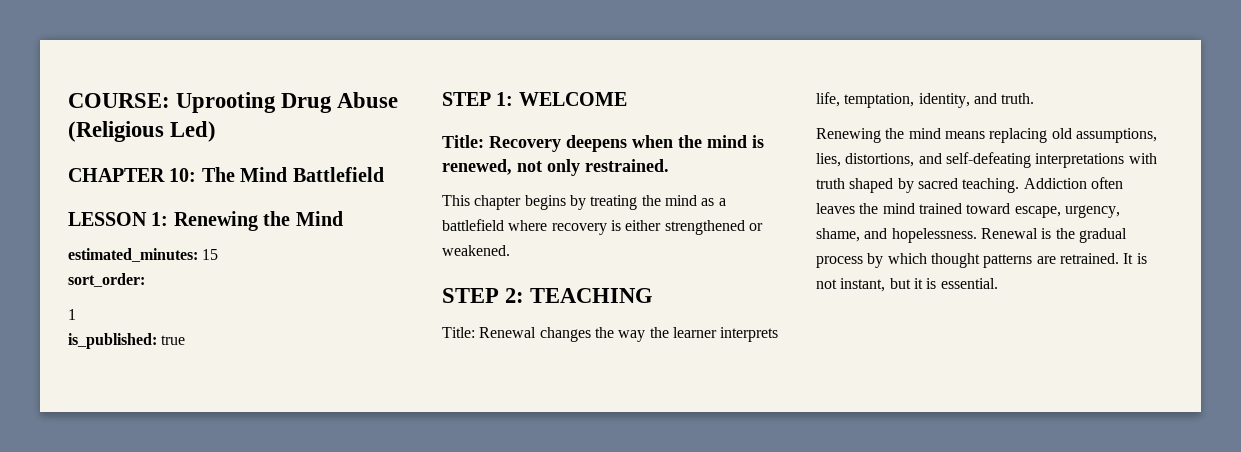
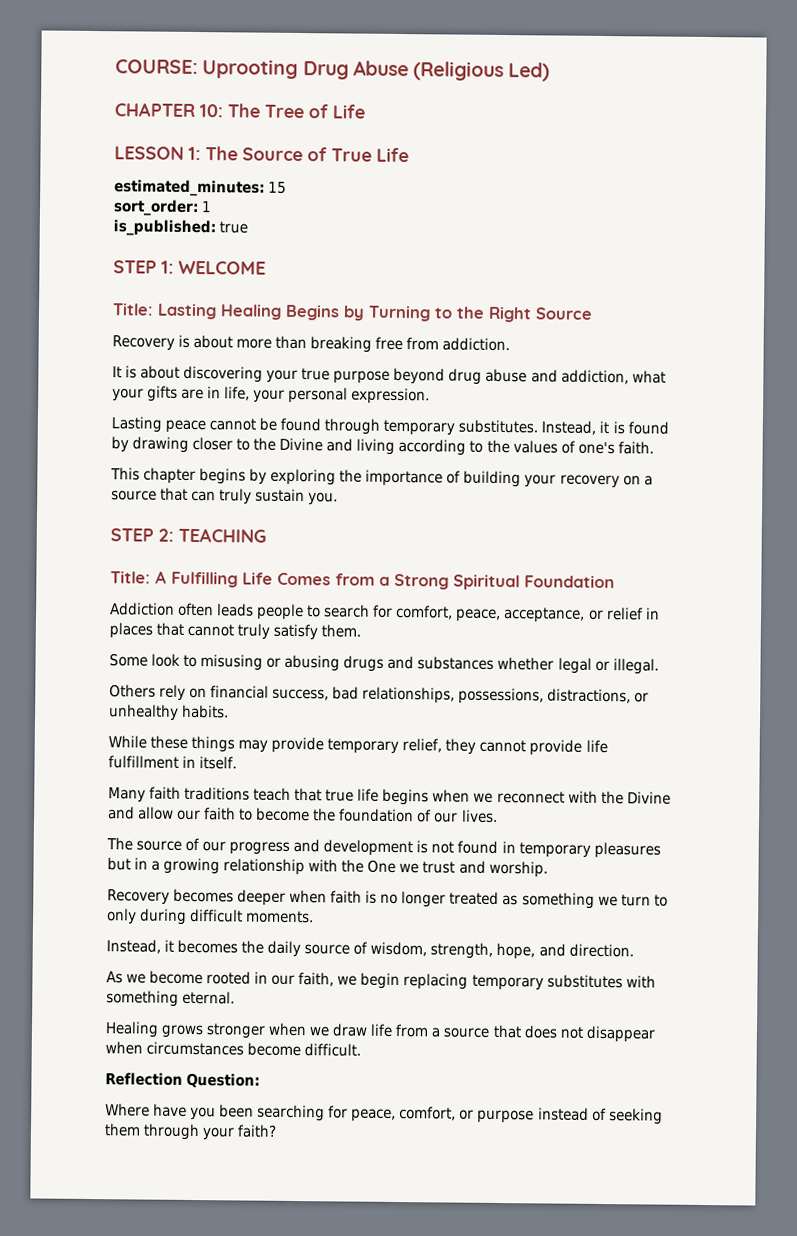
- CHAPTER 10: The Mind Battlefield
+ CHAPTER 10: The Tree of Life
- LESSON 1: Renewing the Mind
+ LESSON 1: The Source of True Life
- sort_order:
- 1
+ sort_order: 1
- Title: Recovery deepens when the mind is renewed, not only restrained.
- This chapter begins by treating the mind as a battlefield where recovery is either strengthened or weakened.
+ Title: Lasting Healing Begins by Turning to the Right Source
+ Recovery is about more than breaking free from addiction.
+ It is about discovering your true purpose beyond drug abuse and addiction, what your gifts are in life, your personal expression.
+ Lasting peace cannot be found through temporary substitutes. Instead, it is found by drawing closer to the Divine and living according to the values of one's faith.
+ This chapter begins by exploring the importance of building your recovery on a source that can truly sustain you.
  STEP 2: TEACHING
- Title: Renewal changes the way the learner interprets life, temptation, identity, and truth.
- Renewing the mind means replacing old assumptions, lies, distortions, and self-defeating interpretations with truth shaped by sacred teaching. Addiction often leaves the mind trained toward escape, urgency, shame, and hopelessness. Renewal is the gradual process by which thought patterns are retrained. It is not instant, but it is essential.
+ Title: A Fulfilling Life Comes from a Strong Spiritual Foundation
+ Addiction often leads people to search for comfort, peace, acceptance, or relief in places that cannot truly satisfy them.
+ Some look to misusing or abusing drugs and substances whether legal or illegal.
+ Others rely on financial success, bad relationships, possessions, distractions, or unhealthy habits.
+ While these things may provide temporary relief, they cannot provide life fulfillment in itself.
+ Many faith traditions teach that true life begins when we reconnect with the Divine and allow our faith to become the foundation of our lives.
+ The source of our progress and development is not found in temporary pleasures but in a growing relationship with the One we trust and worship.
+ Recovery becomes deeper when faith is no longer treated as something we turn to only during difficult moments.
+ Instead, it becomes the daily source of wisdom, strength, hope, and direction.
+ As we become rooted in our faith, we begin replacing temporary substitutes with something eternal.
+ Healing grows stronger when we draw life from a source that does not disappear when circumstances become difficult.
+ Reflection Question:
+ Where have you been searching for peace, comfort, or purpose instead of seeking them through your faith?

